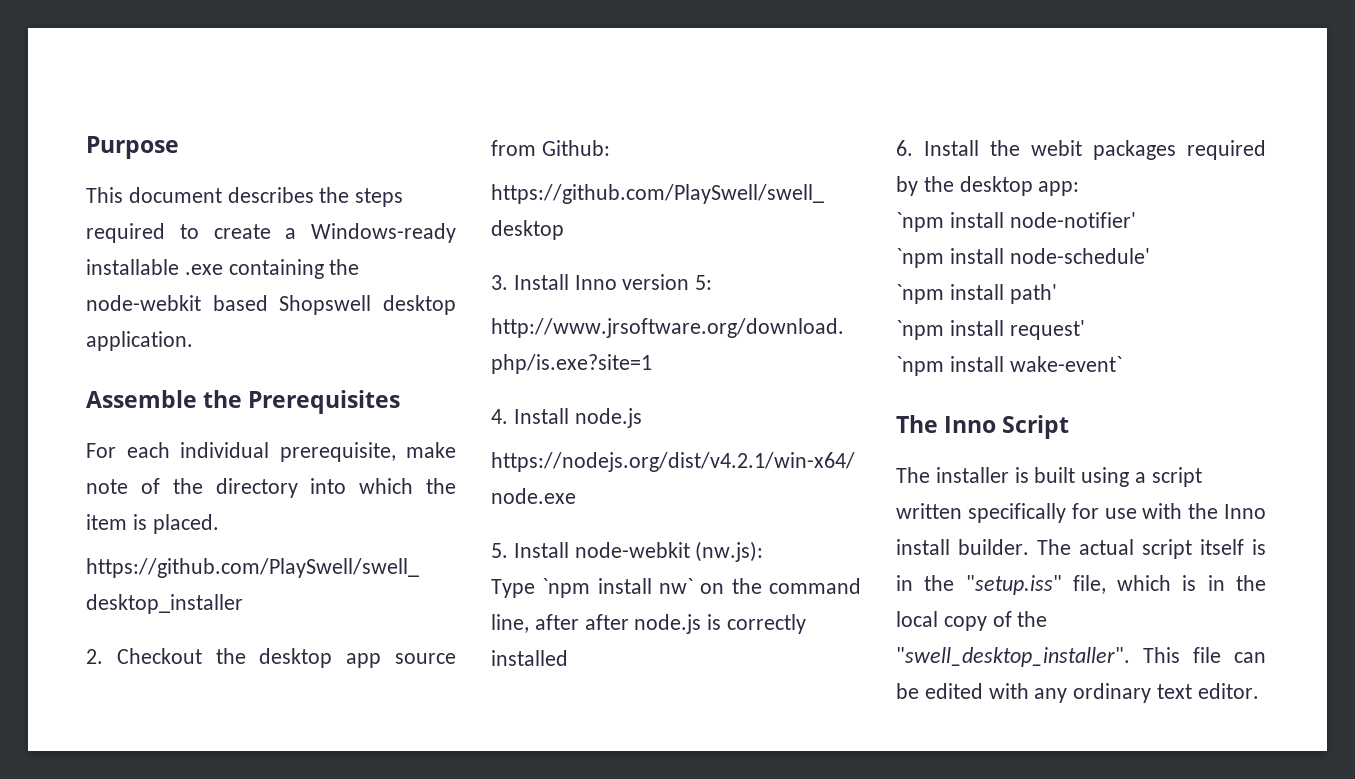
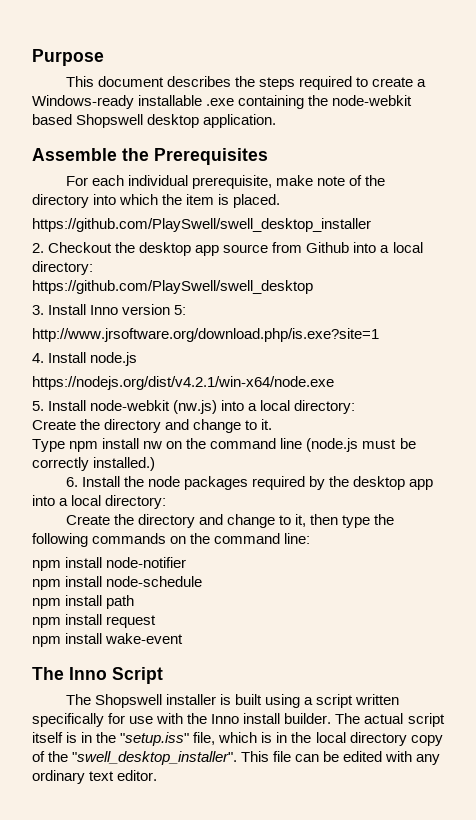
- 2. Checkout the desktop app source from Github:
+ 2. Checkout the desktop app source from Github into a local directory:
- 5. Install node-webkit (nw.js):
- Type `npm install nw` on the command line, after after node.js is correctly installed
+ 5. Install node-webkit (nw.js) into a local directory:
+ Create the directory and change to it.
+ Type npm install nw on the command line (node.js must be correctly installed.)
- 6. Install the webit packages required by the desktop app:
- `npm install node-notifier'
- `npm install node-schedule'
- `npm install path'
- `npm install request'
- `npm install wake-event`
+ 6. Install the node packages required by the desktop app into a local directory:
+ Create the directory and change to it, then type the following commands on the command line:
+ npm install node-notifier
+ npm install node-schedule
+ npm install path
+ npm install request
+ npm install wake-event
- The installer is built using a script written specifically for use with the Inno install builder.
+ The Shopswell installer is built using a script written specifically for use with the Inno install builder.
- The actual script itself is in the "setup.iss" file, which is in the local copy of the "swell_desktop_installer".
+ The actual script itself is in the "setup.iss" file, which is in the local directory copy of the "swell_desktop_installer".

